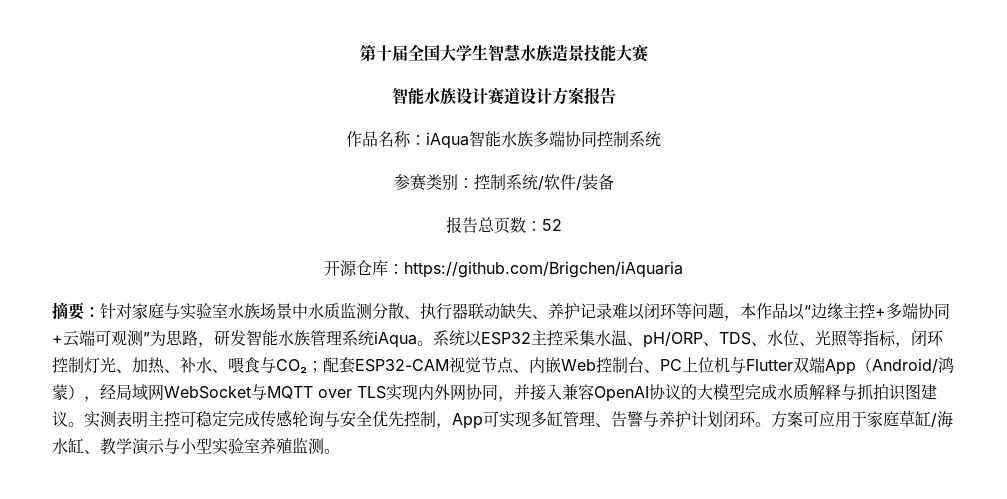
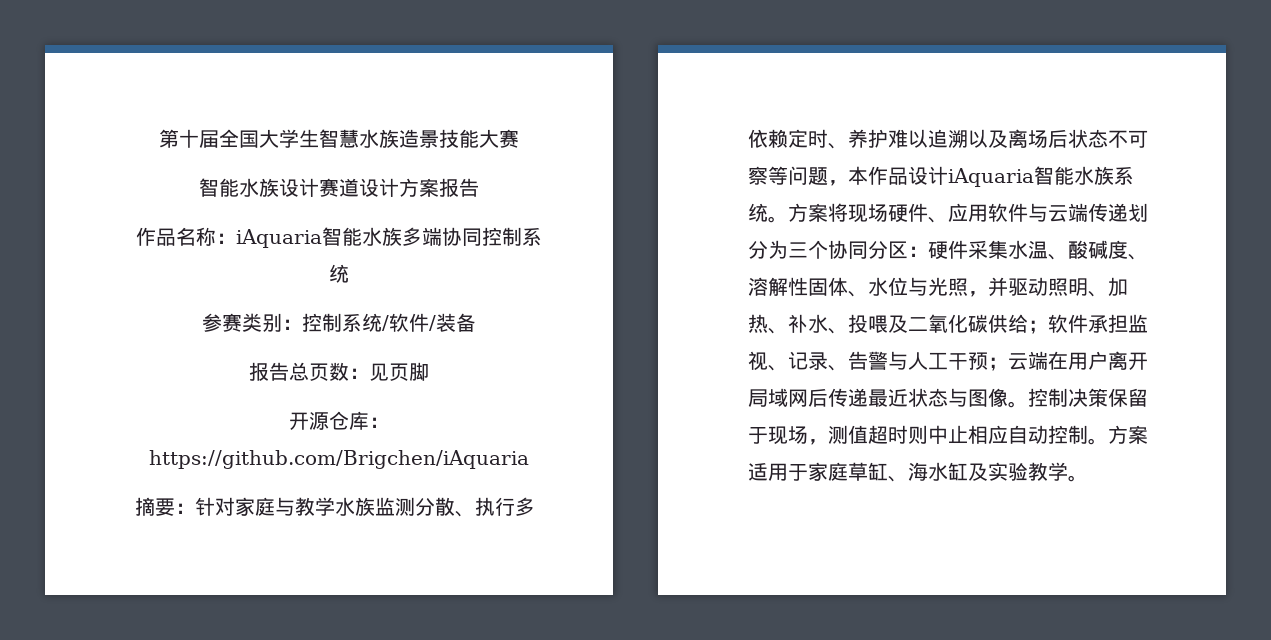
- 作品名称：iAqua智能水族多端协同控制系统
+ 作品名称：iAquaria智能水族多端协同控制系统
- 报告总页数：52
+ 报告总页数：见页脚
- 摘要：针对家庭与实验室水族场景中水质监测分散、执行器联动缺失、养护记录难以闭环等问题，本作品以“边缘主控+多端协同+云端可观测”为思路，研发智能水族管理系统iAqua。系统以ESP32主控采集水温、pH/ORP、TDS、水位、光照等指标，闭环控制灯光、加热、补水、喂食与CO₂；配套ESP32-CAM视觉节点、内嵌Web控制台、PC上位机与Flutter双端App（Android/鸿蒙），经局域网WebSocket与MQTT over TLS实现内外网协同，并接入兼容OpenAI协议的大模型完成水质解释与抓拍识图建议。实测表明主控可稳定完成传感轮询与安全优先控制，App可实现多缸管理、告警与养护计划闭环。方案可应用于家庭草缸/海水缸、教学演示与小型实验室养殖监测。
+ 摘要：针对家庭与教学水族监测分散、执行多依赖定时、养护难以追溯以及离场后状态不可察等问题，本作品设计iAquaria智能水族系统。方案将现场硬件、应用软件与云端传递划分为三个协同分区：硬件采集水温、酸碱度、溶解性固体、水位与光照，并驱动照明、加热、补水、投喂及二氧化碳供给；软件承担监视、记录、告警与人工干预；云端在用户离开局域网后传递最近状态与图像。控制决策保留于现场，测值超时则中止相应自动控制。方案适用于家庭草缸、海水缸及实验教学。

